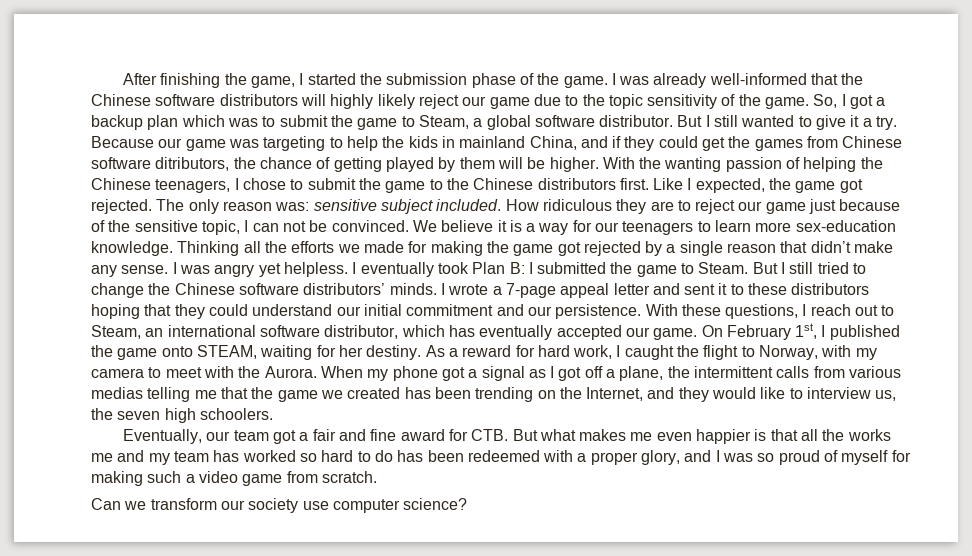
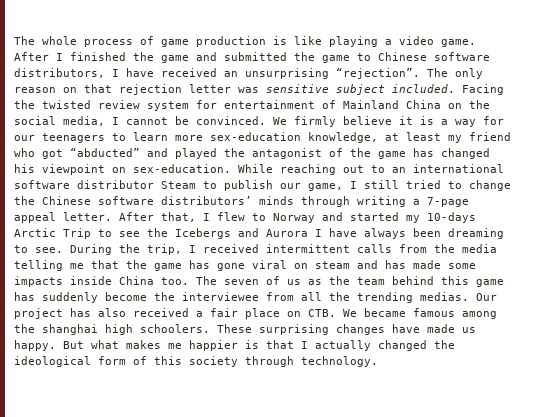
- After finishing the game, I started the submission phase of the game. I was already well-informed that the Chinese software distributors will highly likely reject our game due to the topic sensitivity of the game. So, I got a backup plan which was to submit the game to Steam, a global software distributor. But I still wanted to give it a try. Because our game was targeting to help the kids in mainland China, and if they could get the games from Chinese software ditributors, the chance of getting played by them will be higher. With the wanting passion of helping the Chinese teenagers, I chose to submit the game to the Chinese distributors first. Like I expected, the game got rejected. The only reason was: sensitive subject included. How ridiculous they are to reject our game just because of the sensitive topic, I can not be convinced.
+ The whole process of game production is like playing a video game. After I finished the game and submitted the game to Chinese software distributors, I have received an unsurprising “rejection”. The only reason on that rejection letter was sensitive subject included. Facing the twisted review system for entertainment of Mainland China on the social media, I cannot be convinced.
- We believe it is a way for our teenagers to learn more sex-education knowledge. Thinking all the efforts we made for making the game got rejected by a single reason that didn’t make any sense. I was angry yet helpless. I eventually took Plan B: I submitted the game to Steam. But I still tried to change the Chinese software distributors’ minds. I wrote a 7-page appeal letter and sent it to these distributors hoping that they could understand our initial commitment and our persistence. With these questions, I reach out to Steam, an international software distributor, which has eventually accepted our game. On February 1st, I published the game onto STEAM, waiting for her destiny. As a reward for hard work, I caught the flight to Norway, with my camera to meet with the Aurora. When my phone got a signal as I got off a plane, the intermittent calls from various medias telling me that the game we created has been trending on the Internet, and they would like to interview us, the seven high schoolers.
- Eventually, our team got a fair and fine award for CTB. But what makes me even happier is that all the works me and my team has worked so hard to do has been redeemed with a proper glory, and I was so proud of myself for making such a video game from scratch.
- Can we transform our society use computer science?
+ We firmly believe it is a way for our teenagers to learn more sex-education knowledge, at least my friend who got “abducted” and played the antagonist of the game has changed his viewpoint on sex-education. While reaching out to an international software distributor Steam to publish our game, I still tried to change the Chinese software distributors’ minds through writing a 7-page appeal letter. After that, I flew to Norway and started my 10-days Arctic Trip to see the Icebergs and Aurora I have always been dreaming to see. During the trip, I received intermittent calls from the media telling me that the game has gone viral on steam and has made some impacts inside China too. The seven of us as the team behind this game has suddenly become the interviewee from all the trending medias. Our project has also received a fair place on CTB. We became famous among the shanghai high schoolers. These surprising changes have made us happy. But what makes me happier is that I actually changed the ideological form of this society through technology.

